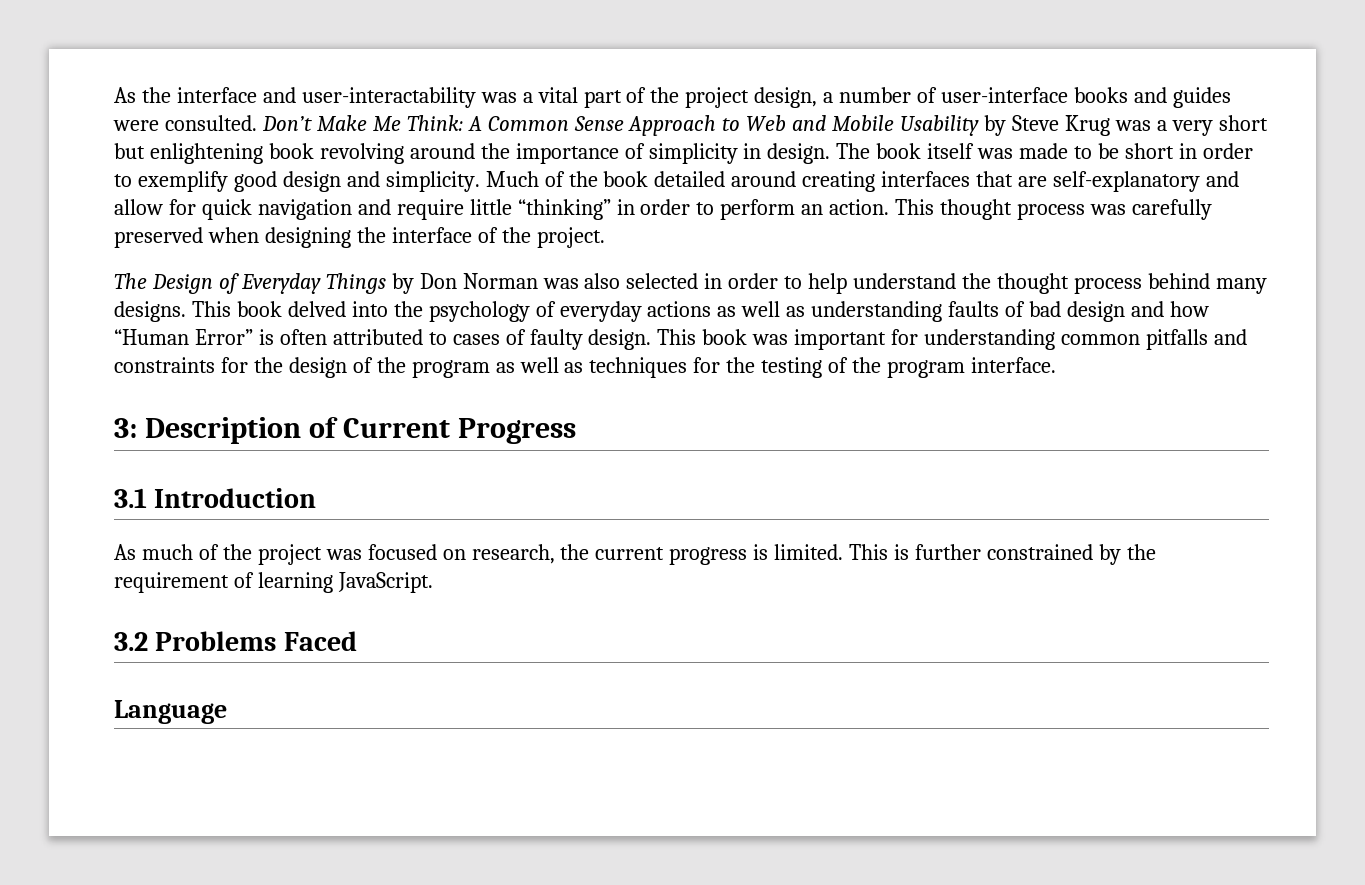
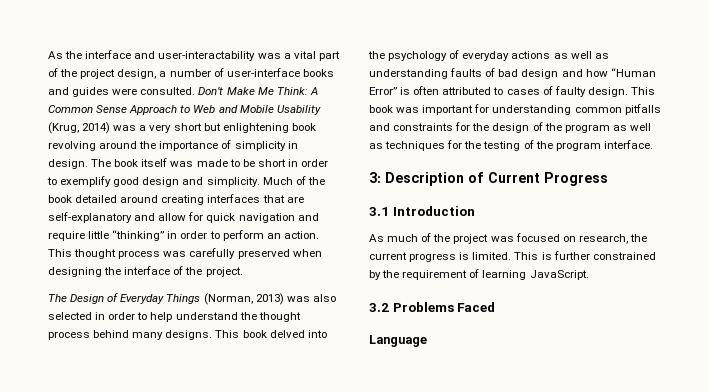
- Don’t Make Me Think: A Common Sense Approach to Web and Mobile Usability by Steve Krug was a very short but enlightening book revolving around the importance of simplicity in design.
+ Don’t Make Me Think: A Common Sense Approach to Web and Mobile Usability (Krug, 2014) was a very short but enlightening book revolving around the importance of simplicity in design.
- The Design of Everyday Things by Don Norman was also selected in order to help understand the thought process behind many designs.
+ The Design of Everyday Things (Norman, 2013) was also selected in order to help understand the thought process behind many designs.

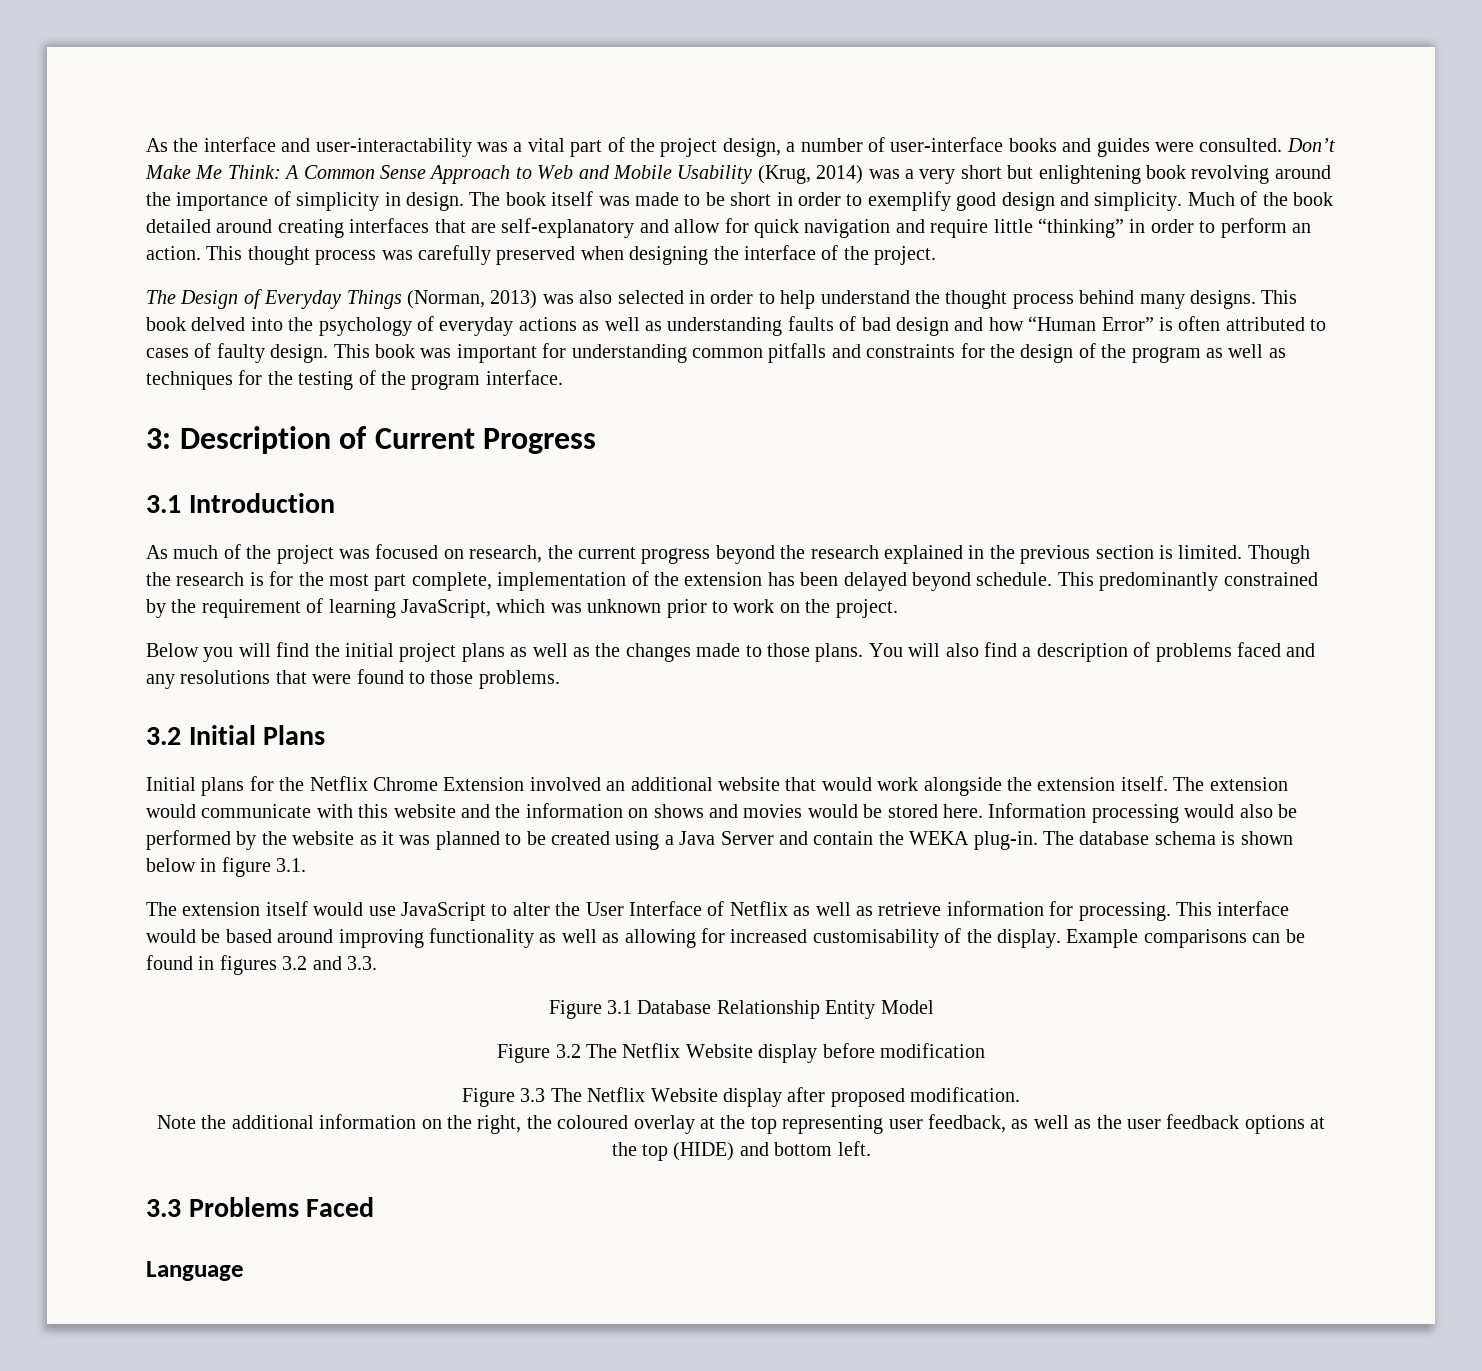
- As much of the project was focused on research, the current progress is limited. This is further constrained by the requirement of learning JavaScript.
- 3.2 Problems Faced
+ As much of the project was focused on research, the current progress beyond the research explained in the previous section is limited. Though the research is for the most part complete, implementation of the extension has been delayed beyond schedule. This predominantly constrained by the requirement of learning JavaScript, which was unknown prior to work on the project.
+ Below you will find the initial project plans as well as the changes made to those plans. You will also find a description of problems faced and any resolutions that were found to those problems.
+ 3.2 Initial Plans
+ Initial plans for the Netflix Chrome Extension involved an additional website that would work alongside the extension itself. The extension would communicate with this website and the information on shows and movies would be stored here. Information processing would also be performed by the website as it was planned to be created using a Java Server and contain the WEKA plug-in. The database schema is shown below in figure 3.1.
+ The extension itself would use JavaScript to alter the User Interface of Netflix as well as retrieve information for processing. This interface would be based around improving functionality as well as allowing for increased customisability of the display. Example comparisons can be found in figures 3.2 and 3.3.
+ Figure 3.1 Database Relationship Entity Model
+ Figure 3.2 The Netflix Website display before modification
+ Figure 3.3 The Netflix Website display after proposed modification.
+ Note the additional information on the right, the coloured overlay at the top representing user feedback, as well as the user feedback options at the top (HIDE) and bottom left.
+ 3.3 Problems Faced

